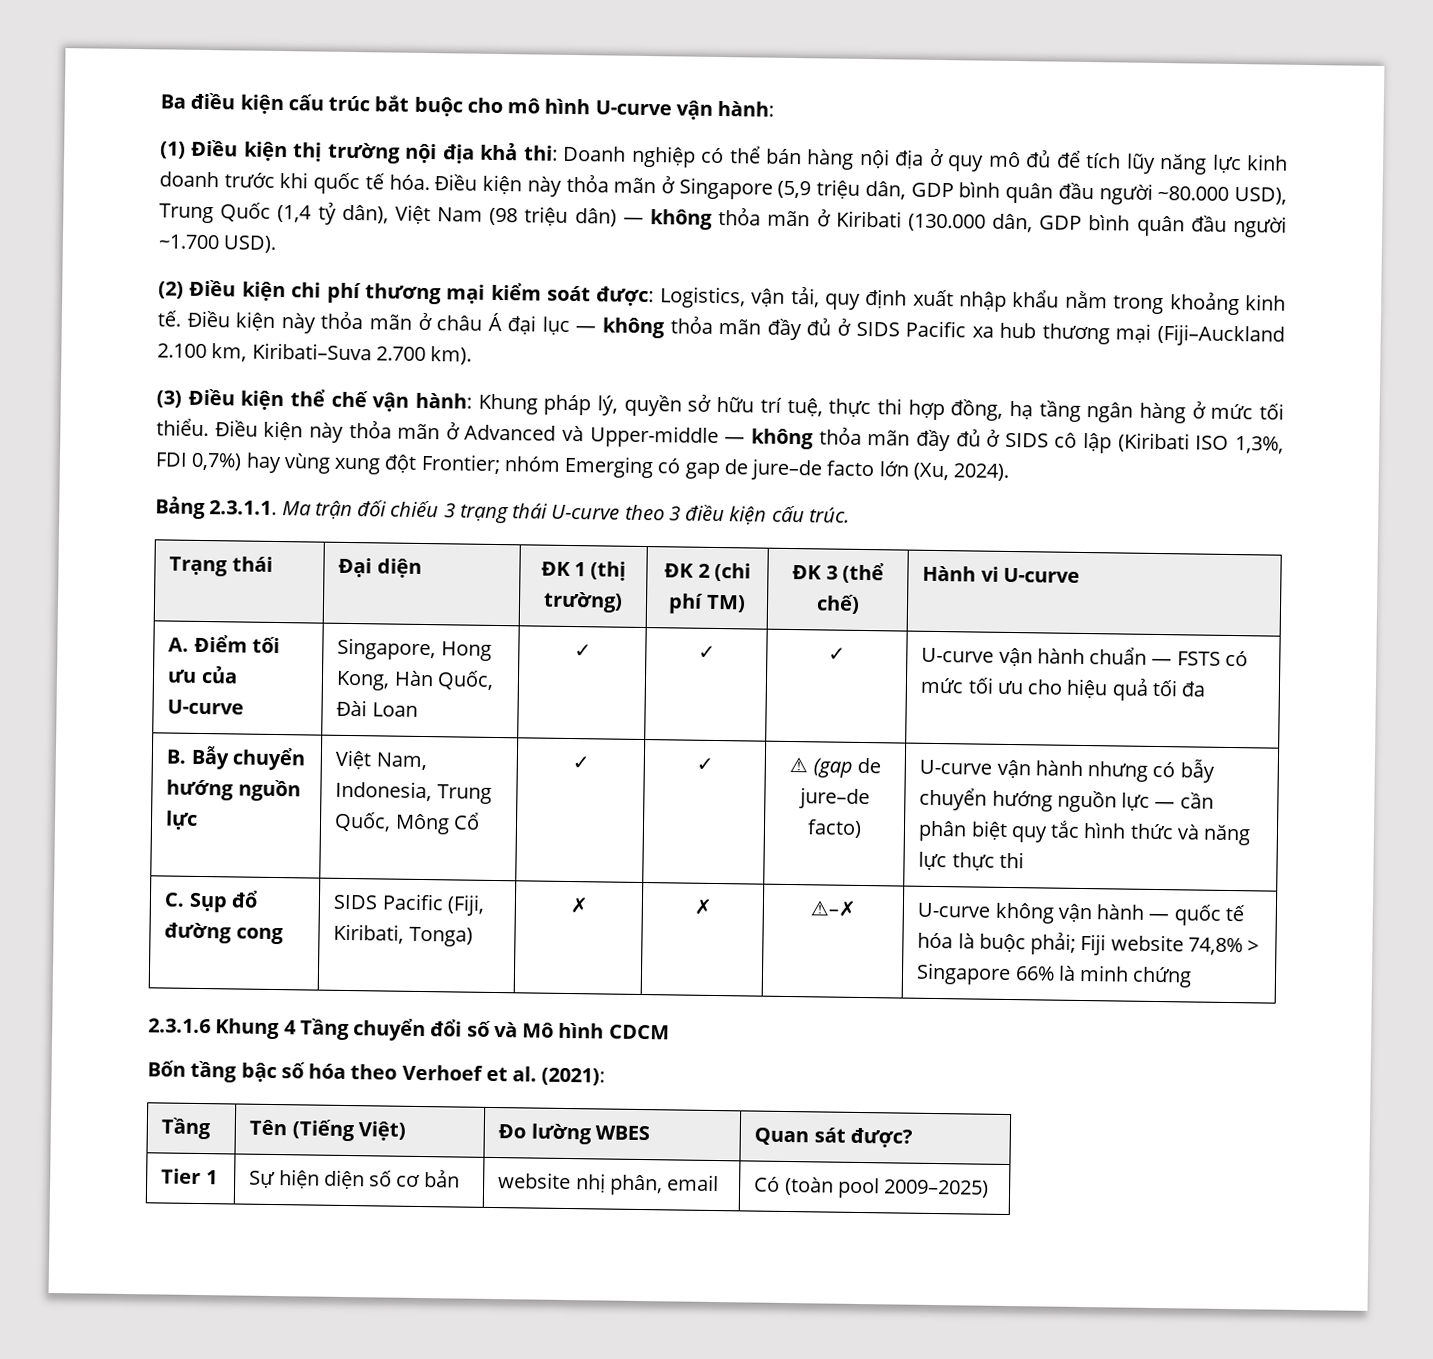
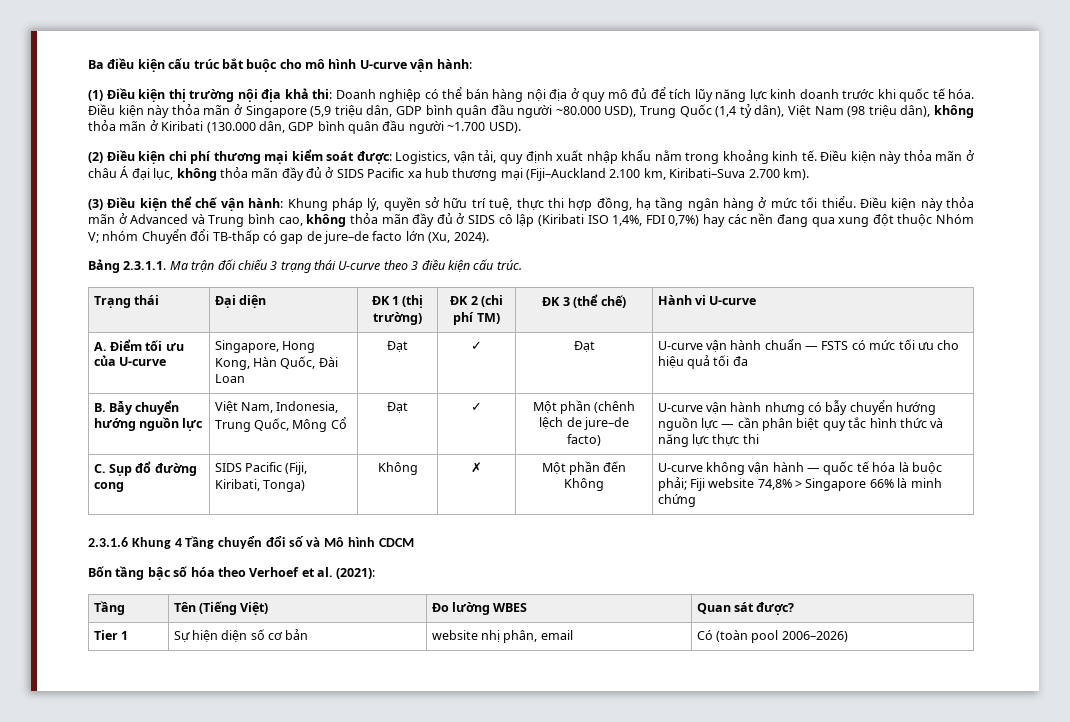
- Điều kiện này thỏa mãn ở Singapore (5,9 triệu dân, GDP bình quân đầu người ~80.000 USD), Trung Quốc (1,4 tỷ dân), Việt Nam (98 triệu dân) — không thỏa mãn ở Kiribati (130.000 dân, GDP bình quân đầu người ~1.700 USD).
+ Điều kiện này thỏa mãn ở Singapore (5,9 triệu dân, GDP bình quân đầu người ~80.000 USD), Trung Quốc (1,4 tỷ dân), Việt Nam (98 triệu dân), không thỏa mãn ở Kiribati (130.000 dân, GDP bình quân đầu người ~1.700 USD).
- Điều kiện này thỏa mãn ở châu Á đại lục — không thỏa mãn đầy đủ ở SIDS Pacific xa hub thương mại (Fiji–Auckland 2.100 km, Kiribati–Suva 2.700 km).
+ Điều kiện này thỏa mãn ở châu Á đại lục, không thỏa mãn đầy đủ ở SIDS Pacific xa hub thương mại (Fiji–Auckland 2.100 km, Kiribati–Suva 2.700 km).
- Điều kiện này thỏa mãn ở Advanced và Upper-middle — không thỏa mãn đầy đủ ở SIDS cô lập (Kiribati ISO 1,3%, FDI 0,7%) hay vùng xung đột Frontier; nhóm Emerging có gap de jure–de facto lớn (Xu, 2024).
+ Điều kiện này thỏa mãn ở Advanced và Trung bình cao, không thỏa mãn đầy đủ ở SIDS cô lập (Kiribati ISO 1,4%, FDI 0,7%) hay các nền đang qua xung đột thuộc Nhóm V; nhóm Chuyển đổi TB-thấp có gap de jure–de facto lớn (Xu, 2024).
- A. Điểm tối ưu của U-curve | Singapore, Hong Kong, Hàn Quốc, Đài Loan | ✓ | ✓ | ✓ | U-curve vận hành chuẩn — FSTS có mức tối ưu cho hiệu quả tối đa
+ A. Điểm tối ưu của U-curve | Singapore, Hong Kong, Hàn Quốc, Đài Loan | Đạt | ✓ | Đạt | U-curve vận hành chuẩn — FSTS có mức tối ưu cho hiệu quả tối đa
- ✓ | ✓ | ⚠ (gap de jure–de facto)
+ Đạt | ✓ | Một phần (chênh lệch de jure–de facto)
- C. Sụp đổ đường cong | SIDS Pacific (Fiji, Kiribati, Tonga) | ✗ | ✗ | ⚠–✗ | U-curve không vận hành — quốc tế hóa là buộc phải; Fiji website 74,8% > Singapore 66% là minh chứng
+ C. Sụp đổ đường cong | SIDS Pacific (Fiji, Kiribati, Tonga) | Không | ✗ | Một phần đến Không | U-curve không vận hành — quốc tế hóa là buộc phải; Fiji website 74,8% > Singapore 66% là minh chứng
- Tier 1 | Sự hiện diện số cơ bản | website nhị phân, email | Có (toàn pool 2009–2025)
+ Tier 1 | Sự hiện diện số cơ bản | website nhị phân, email | Có (toàn pool 2006–2026)

